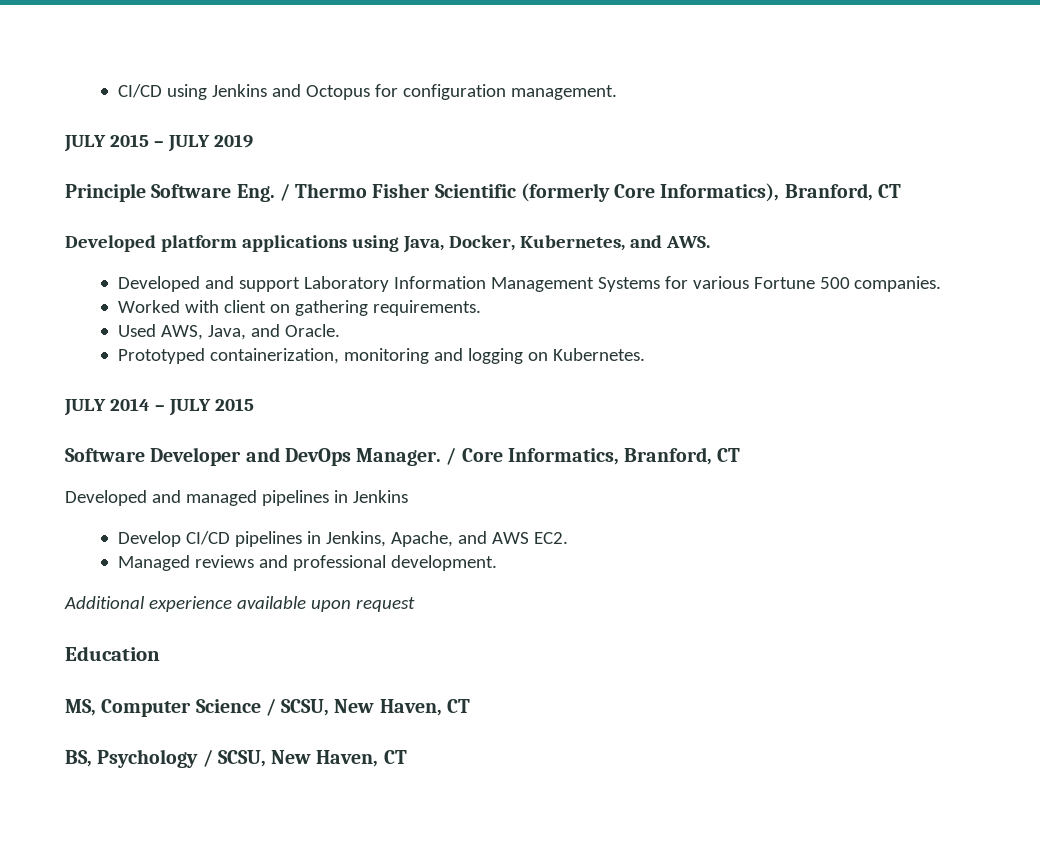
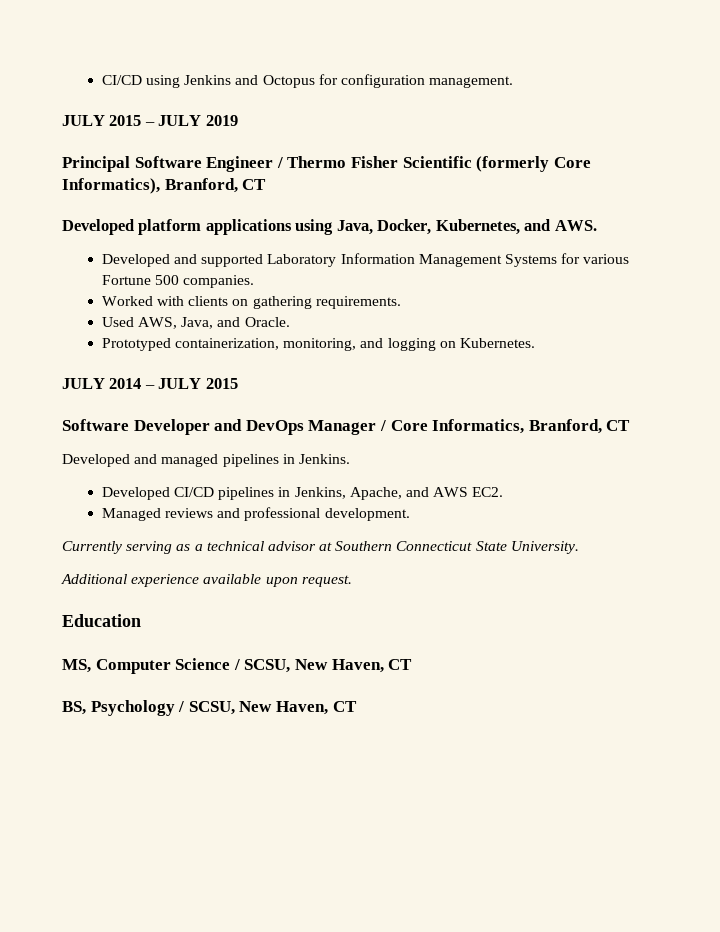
- Principle Software Eng. / Thermo Fisher Scientific (formerly Core Informatics), Branford, CT
+ Principal Software Engineer / Thermo Fisher Scientific (formerly Core Informatics), Branford, CT
- Developed and support Laboratory Information Management Systems for various Fortune 500 companies.
+ Developed and supported Laboratory Information Management Systems for various Fortune 500 companies.
- Worked with client on gathering requirements.
+ Worked with clients on gathering requirements.
- Prototyped containerization, monitoring and logging on Kubernetes.
+ Prototyped containerization, monitoring, and logging on Kubernetes.
- Software Developer and DevOps Manager. / Core Informatics, Branford, CT
+ Software Developer and DevOps Manager / Core Informatics, Branford, CT
- Developed and managed pipelines in Jenkins
- Develop CI/CD pipelines in Jenkins, Apache, and AWS EC2.
+ Developed and managed pipelines in Jenkins.
+ Developed CI/CD pipelines in Jenkins, Apache, and AWS EC2.
+ Currently serving as a technical advisor at Southern Connecticut State University.
- Additional experience available upon request
+ Additional experience available upon request.

